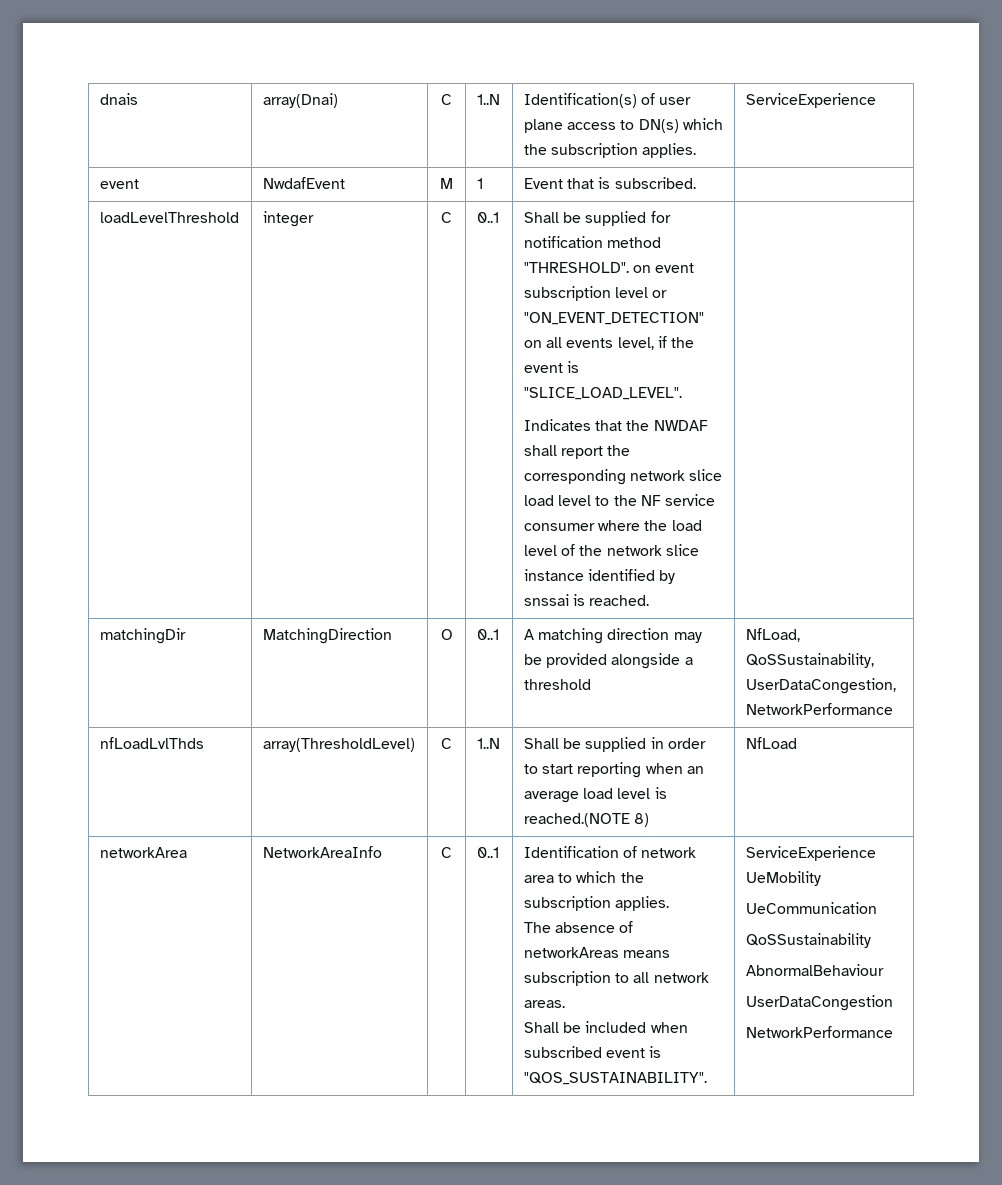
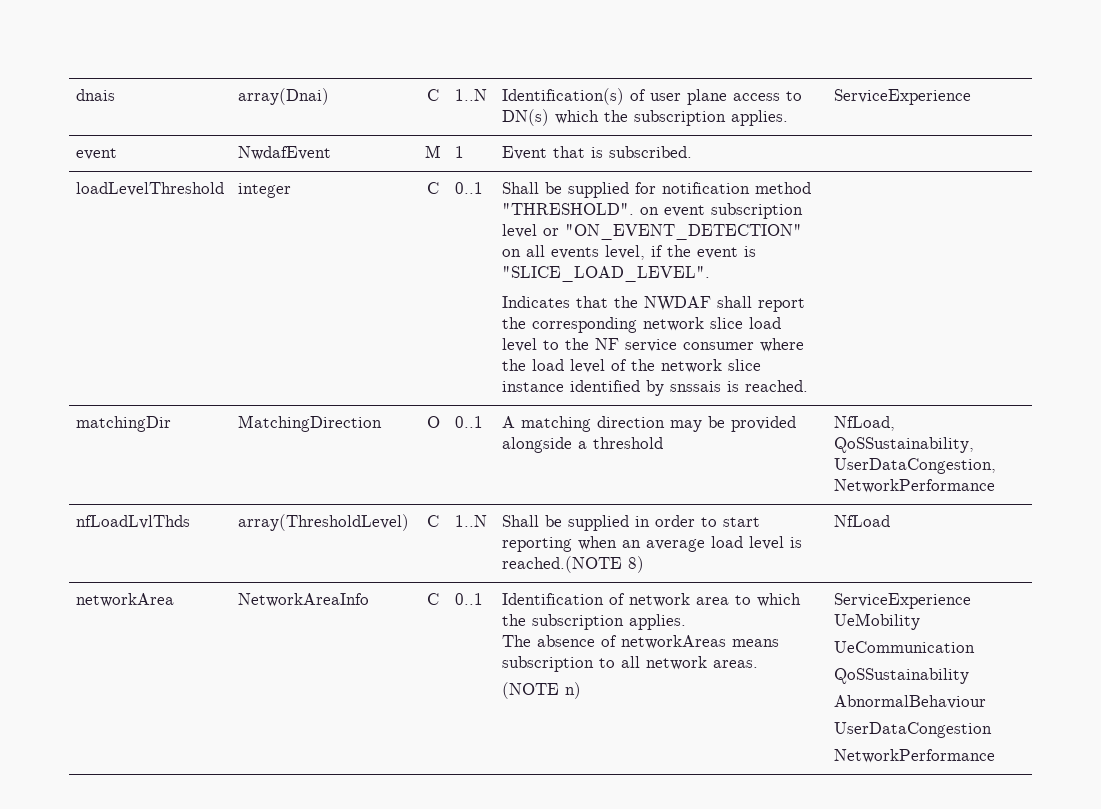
- Indicates that the NWDAF shall report the corresponding network slice load level to the NF service consumer where the load level of the network slice instance identified by snssai is reached.
+ Indicates that the NWDAF shall report the corresponding network slice load level to the NF service consumer where the load level of the network slice instance identified by snssais is reached.
  networkArea | NetworkAreaInfo | C | 0..1 | Identification of network area to which the subscription applies.
  The absence of networkAreas means subscription to all network areas.
- Shall be included when subscribed event is "QOS_SUSTAINABILITY". | ServiceExperience UeMobility
+ (NOTE n) | ServiceExperience UeMobility

